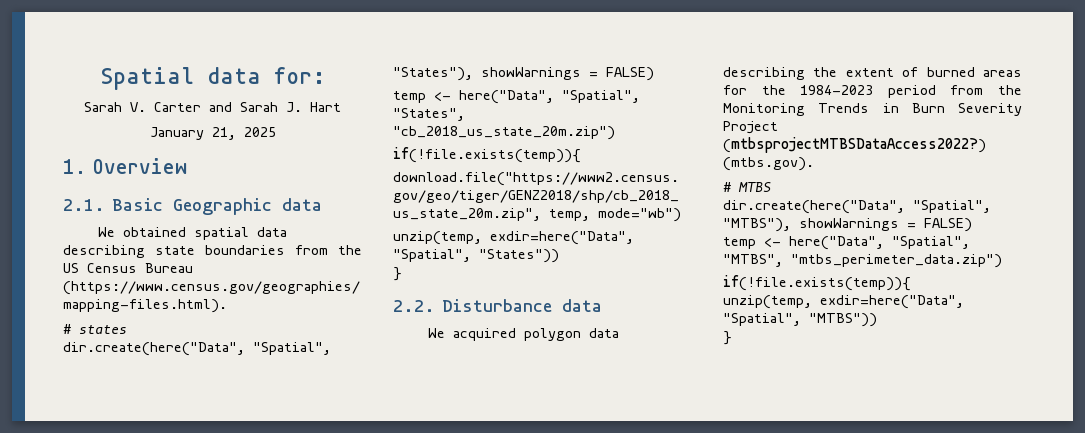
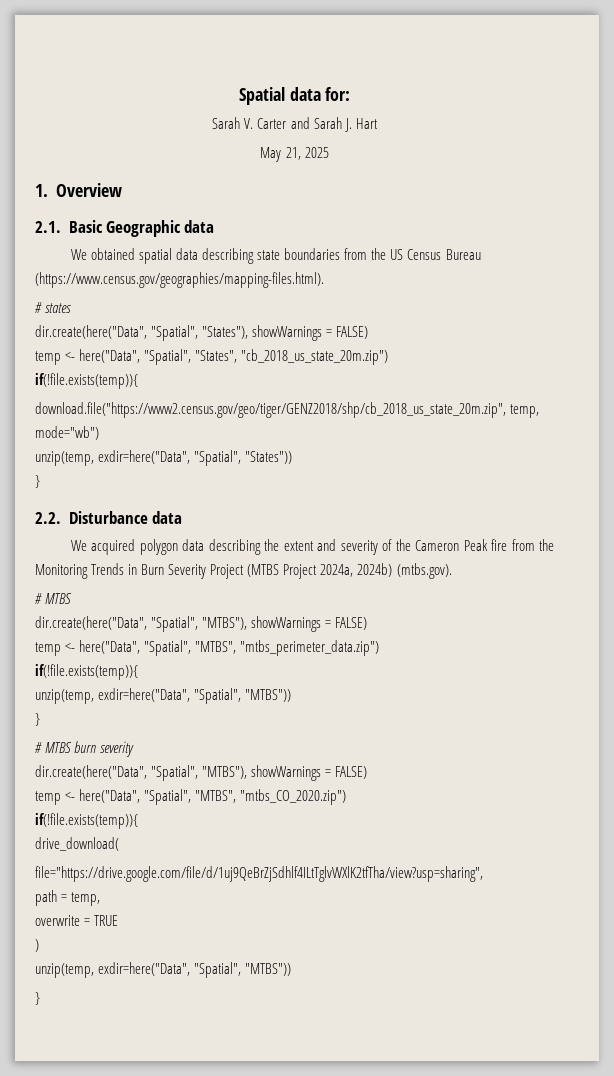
- January 21, 2025
+ May 21, 2025
- We acquired polygon data describing the extent of burned areas for the 1984-2023 period from the Monitoring Trends in Burn Severity Project (mtbsprojectMTBSDataAccess2022?) (mtbs.gov).
+ We acquired polygon data describing the extent and severity of the Cameron Peak fire from the Monitoring Trends in Burn Severity Project (MTBS Project 2024a, 2024b) (mtbs.gov).
+ # MTBS burn severity
+ dir.create(here("Data", "Spatial", "MTBS"), showWarnings = FALSE)
+ temp <- here("Data", "Spatial", "MTBS", "mtbs_CO_2020.zip")
+ if(!file.exists(temp)){
+ drive_download(
+ file="https://drive.google.com/file/d/1uj9QeBrZjSdhlf4ILtTglvWXlK2tfTha/view?usp=sharing",
+ path = temp,
+ overwrite = TRUE
+ )
+ unzip(temp, exdir=here("Data", "Spatial", "MTBS"))
+ }

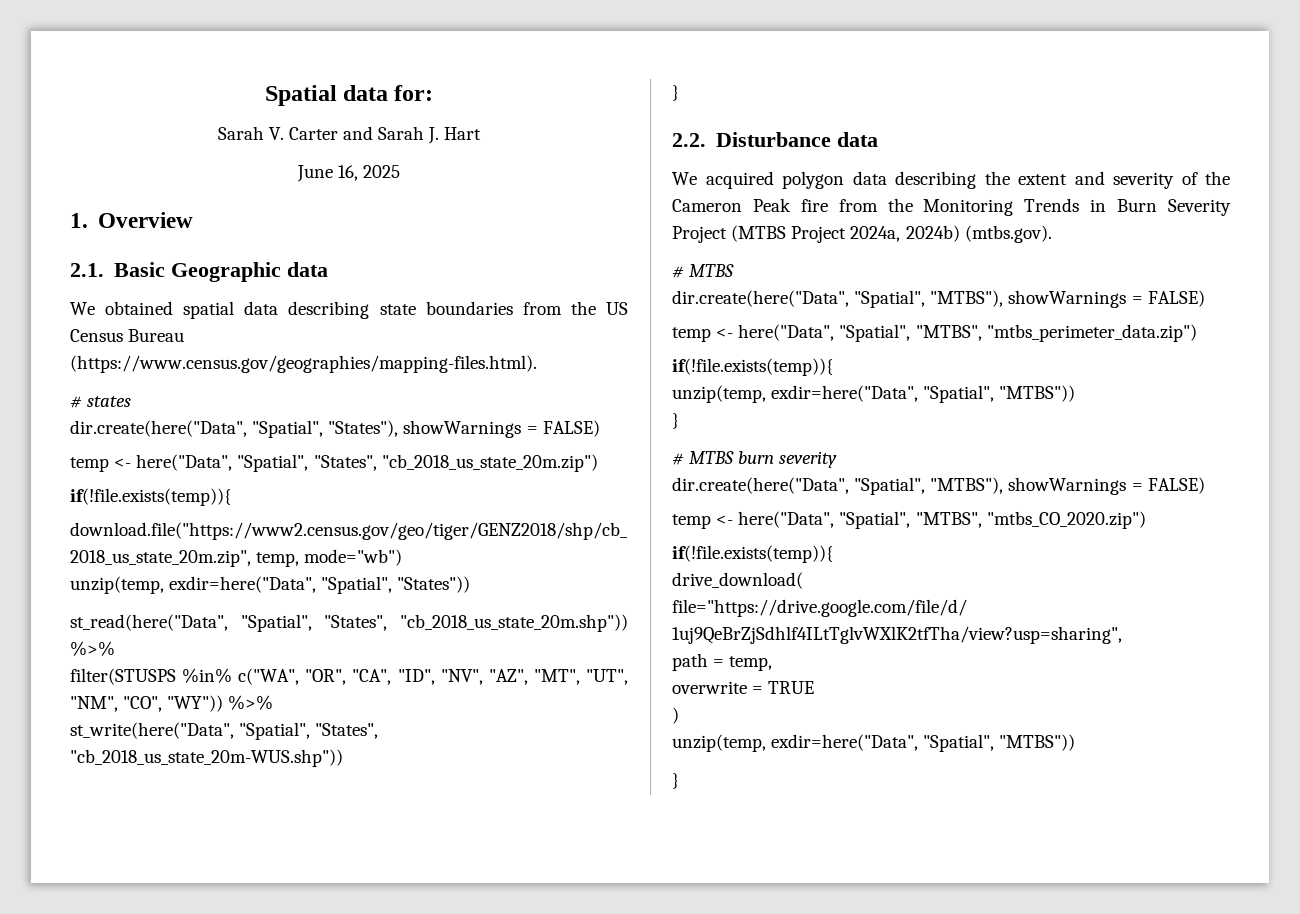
- May 21, 2025
+ June 16, 2025
+ st_read(here("Data", "Spatial", "States", "cb_2018_us_state_20m.shp")) %>%
+ filter(STUSPS %in% c("WA", "OR", "CA", "ID", "NV", "AZ", "MT", "UT", "NM", "CO", "WY")) %>%
+ st_write(here("Data", "Spatial", "States", "cb_2018_us_state_20m-WUS.shp"))

